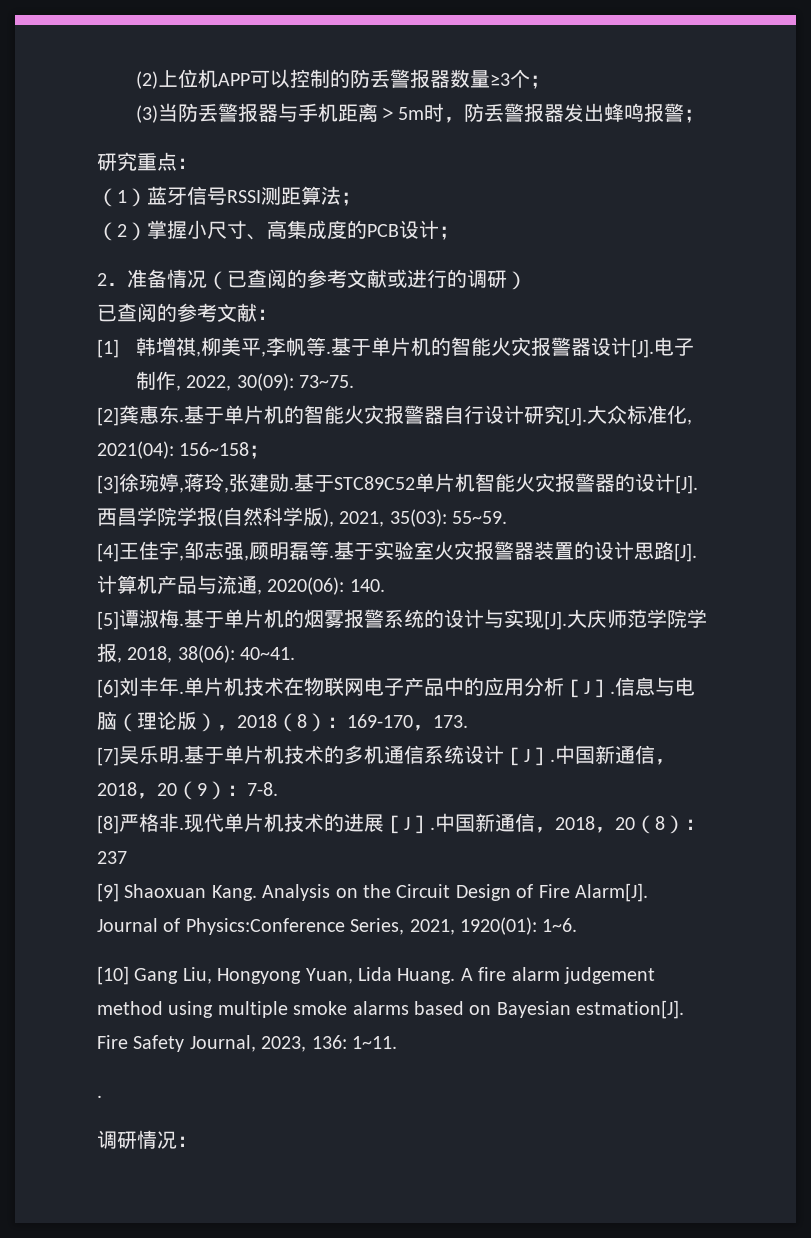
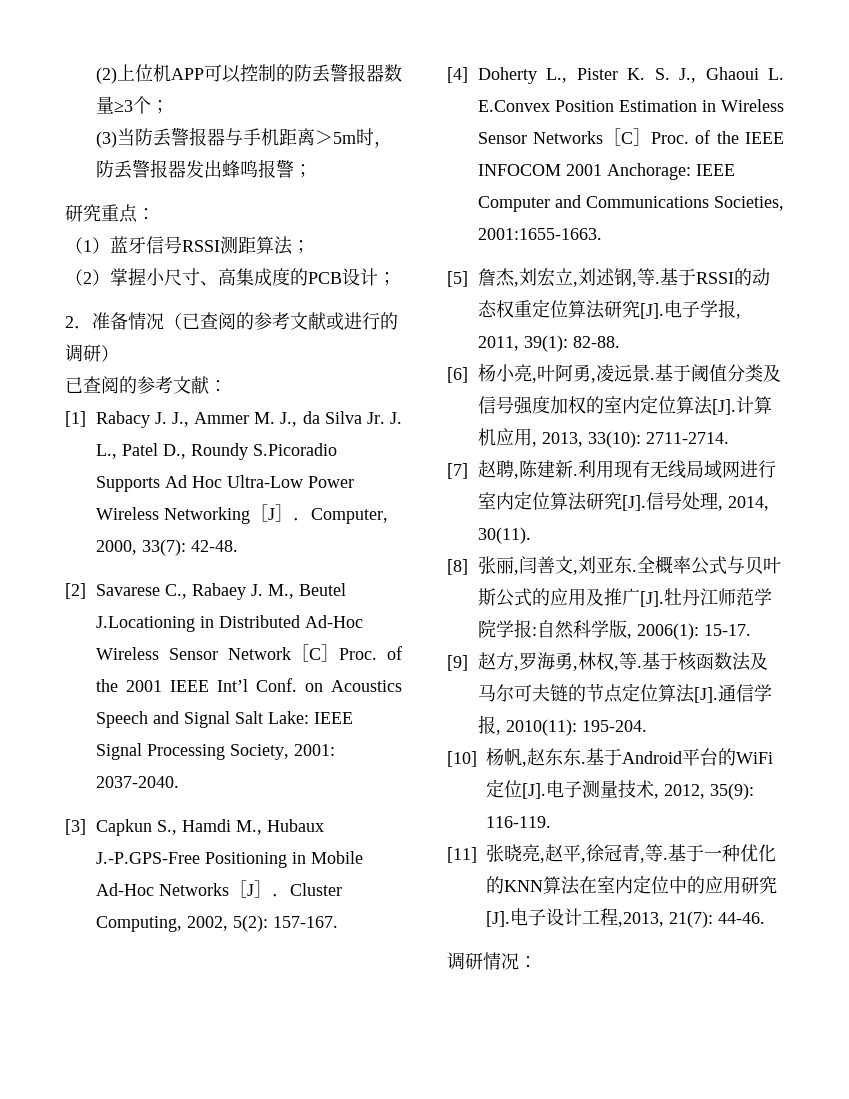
- [1]韩增祺,柳美平,李帆等.基于单片机的智能火灾报警器设计[J].电子制作, 2022, 30(09): 73~75.
- [2]龚惠东.基于单片机的智能火灾报警器自行设计研究[J].大众标准化, 2021(04): 156~158；
- [3]徐琬婷,蒋玲,张建勋.基于STC89C52单片机智能火灾报警器的设计[J].西昌学院学报(自然科学版), 2021, 35(03): 55~59.
- [4]王佳宇,邹志强,顾明磊等.基于实验室火灾报警器装置的设计思路[J].计算机产品与流通, 2020(06): 140.
- [5]谭淑梅.基于单片机的烟雾报警系统的设计与实现[J].大庆师范学院学报, 2018, 38(06): 40~41.
- [6]刘丰年.单片机技术在物联网电子产品中的应用分析［J］.信息与电脑（理论版），2018（8）：169-170，173.
- [7]吴乐明.基于单片机技术的多机通信系统设计［J］.中国新通信，2018，20（9）：7-8.
- [8]严格非.现代单片机技术的进展［J］.中国新通信，2018，20（8）：237
- [9] Shaoxuan Kang. Analysis on the Circuit Design of Fire Alarm[J]. Journal of Physics:Conference Series, 2021, 1920(01): 1~6.
- [10] Gang Liu, Hongyong Yuan, Lida Huang. A fire alarm judgement method using multiple smoke alarms based on Bayesian estmation[J]. Fire Safety Journal, 2023, 136: 1~11.
- .
+ [1] Rabacy J. J., Ammer M. J., da Silva Jr. J. L., Patel D., Roundy S.Picoradio Supports Ad Hoc Ultra-Low Power Wireless Networking［J］．Computer, 2000, 33(7): 42-48.
+ [2] Savarese C., Rabaey J. M., Beutel J.Locationing in Distributed Ad-Hoc Wireless Sensor Network［C］Proc. of the 2001 IEEE Int’l Conf. on Acoustics Speech and Signal Salt Lake: IEEE Signal Processing Society, 2001: 2037-2040.
+ [3] Capkun S., Hamdi M., Hubaux J.-P.GPS-Free Positioning in Mobile Ad-Hoc Networks［J］．Cluster Computing, 2002, 5(2): 157-167.
+ [4] Doherty L., Pister K. S. J., Ghaoui L. E.Convex Position Estimation in Wireless Sensor Networks［C］Proc. of the IEEE INFOCOM 2001 Anchorage: IEEE Computer and Communications Societies, 2001:1655-1663.
+ [5]詹杰,刘宏立,刘述钢,等.基于RSSI的动态权重定位算法研究[J].电子学报, 2011, 39(1): 82-88.
+ [6]杨小亮,叶阿勇,凌远景.基于阈值分类及信号强度加权的室内定位算法[J].计算机应用, 2013, 33(10): 2711-2714.
+ [7]赵聘,陈建新.利用现有无线局域网进行室内定位算法研究[J].信号处理, 2014, 30(11).
+ [8]张丽,闫善文,刘亚东.全概率公式与贝叶斯公式的应用及推广[J].牡丹江师范学院学报:自然科学版, 2006(1): 15-17.
+ [9]赵方,罗海勇,林权,等.基于核函数法及马尔可夫链的节点定位算法[J].通信学报, 2010(11): 195-204.
+ [10]杨帆,赵东东.基于Android平台的WiFi定位[J].电子测量技术, 2012, 35(9): 116-119.
+ [11]张晓亮,赵平,徐冠青,等.基于一种优化的KNN算法在室内定位中的应用研究[J].电子设计工程,2013, 21(7): 44-46.

